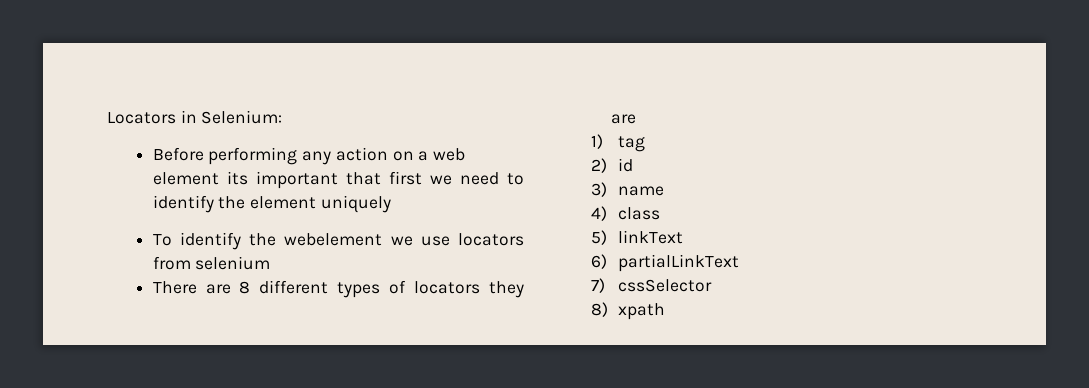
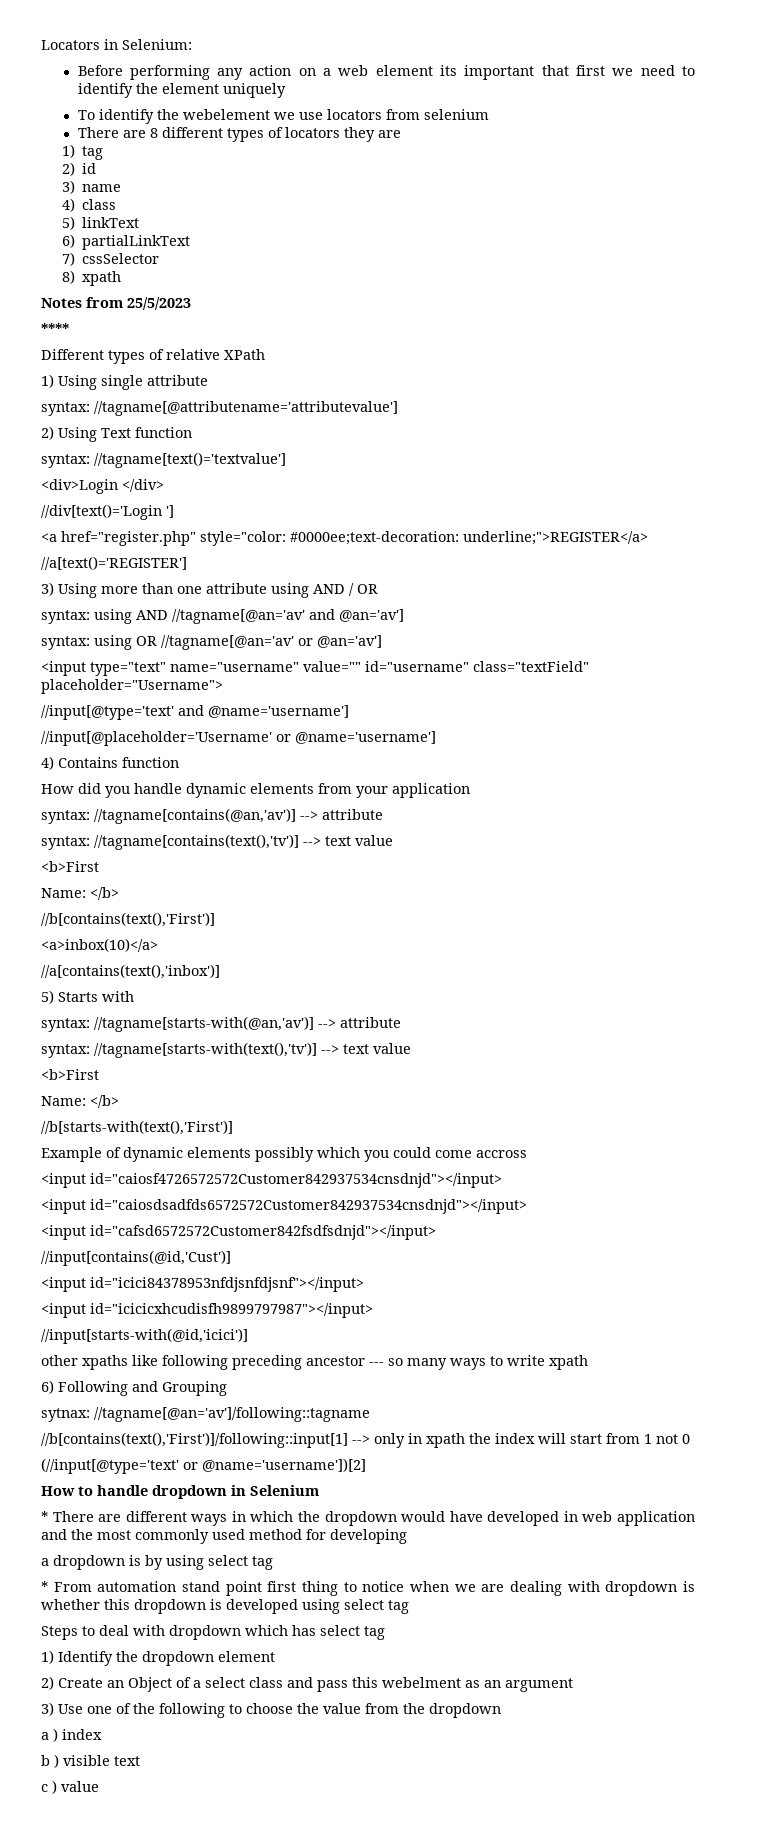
+ Notes from 25/5/2023
+ ****
+ Different types of relative XPath
+ 1) Using single attribute
+ syntax: //tagname[@attributename='attributevalue']
+ 2) Using Text function
+ syntax: //tagname[text()='textvalue']
+ <div>Login </div>
+ //div[text()='Login ']
+ <a href="register.php" style="color: #0000ee;text-decoration: underline;">REGISTER</a>
+ //a[text()='REGISTER']
+ 3) Using more than one attribute using AND / OR
+ syntax: using AND //tagname[@an='av' and @an='av']
+ syntax: using OR //tagname[@an='av' or @an='av']
+ <input type="text" name="username" value="" id="username" class="textField" placeholder="Username">
+ //input[@type='text' and @name='username']
+ //input[@placeholder='Username' or @name='username']
+ 4) Contains function
+ How did you handle dynamic elements from your application
+ syntax: //tagname[contains(@an,'av')] --> attribute
+ syntax: //tagname[contains(text(),'tv')] --> text value
+ <b>First
+ Name: </b>
+ //b[contains(text(),'First')]
+ <a>inbox(10)</a>
+ //a[contains(text(),'inbox')]
+ 5) Starts with
+ syntax: //tagname[starts-with(@an,'av')] --> attribute
+ syntax: //tagname[starts-with(text(),'tv')] --> text value
+ <b>First
+ Name: </b>
+ //b[starts-with(text(),'First')]
+ Example of dynamic elements possibly which you could come accross
+ <input id="caiosf4726572572Customer842937534cnsdnjd"></input>
+ <input id="caiosdsadfds6572572Customer842937534cnsdnjd"></input>
+ <input id="cafsd6572572Customer842fsdfsdnjd"></input>
+ //input[contains(@id,'Cust')]
+ <input id="icici84378953nfdjsnfdjsnf"></input>
+ <input id="icicicxhcudisfh9899797987"></input>
+ //input[starts-with(@id,'icici')]
+ other xpaths like following preceding ancestor --- so many ways to write xpath
+ 6) Following and Grouping
+ sytnax: //tagname[@an='av']/following::tagname
+ //b[contains(text(),'First')]/following::input[1] --> only in xpath the index will start from 1 not 0
+ (//input[@type='text' or @name='username'])[2]
+ How to handle dropdown in Selenium
+ * There are different ways in which the dropdown would have developed in web application and the most commonly used method for developing
+ a dropdown is by using select tag
+ * From automation stand point first thing to notice when we are dealing with dropdown is whether this dropdown is developed using select tag
+ Steps to deal with dropdown which has select tag
+ 1) Identify the dropdown element
+ 2) Create an Object of a select class and pass this webelment as an argument
+ 3) Use one of the following to choose the value from the dropdown
+ a ) index
+ b ) visible text
+ c ) value

